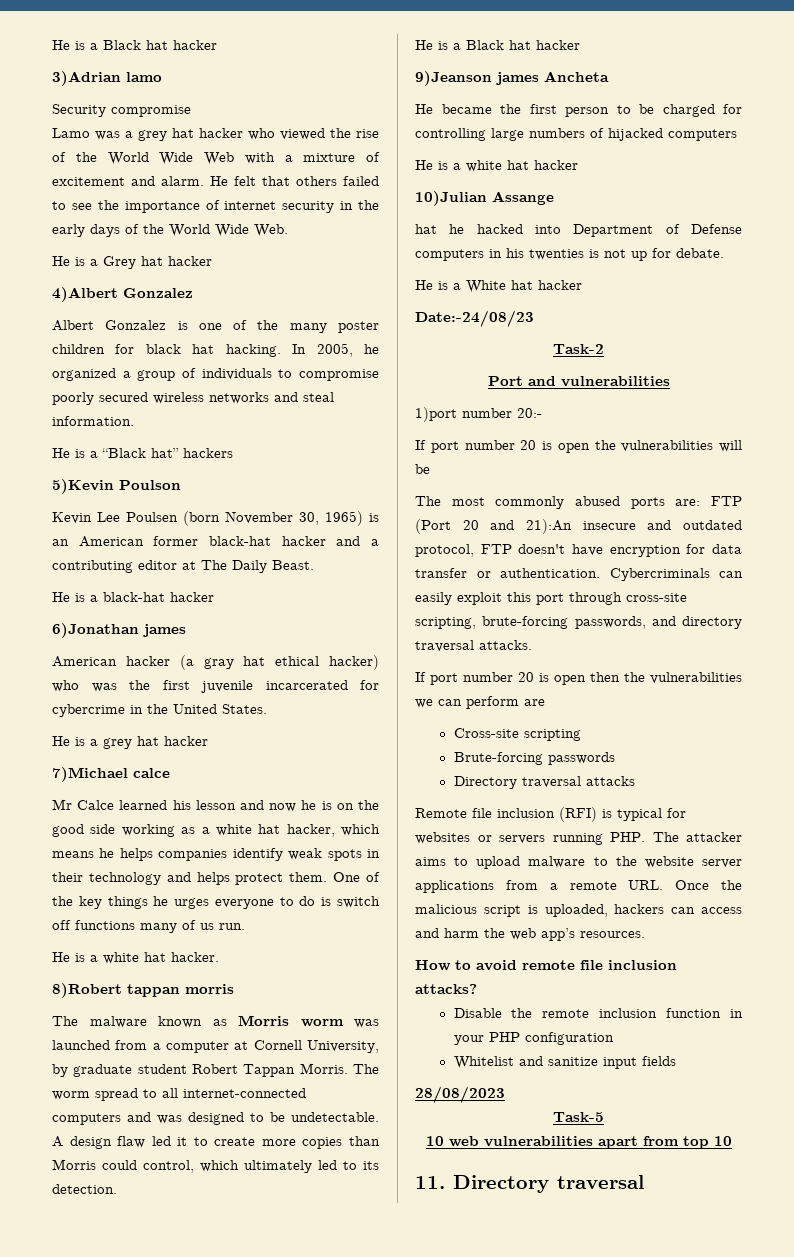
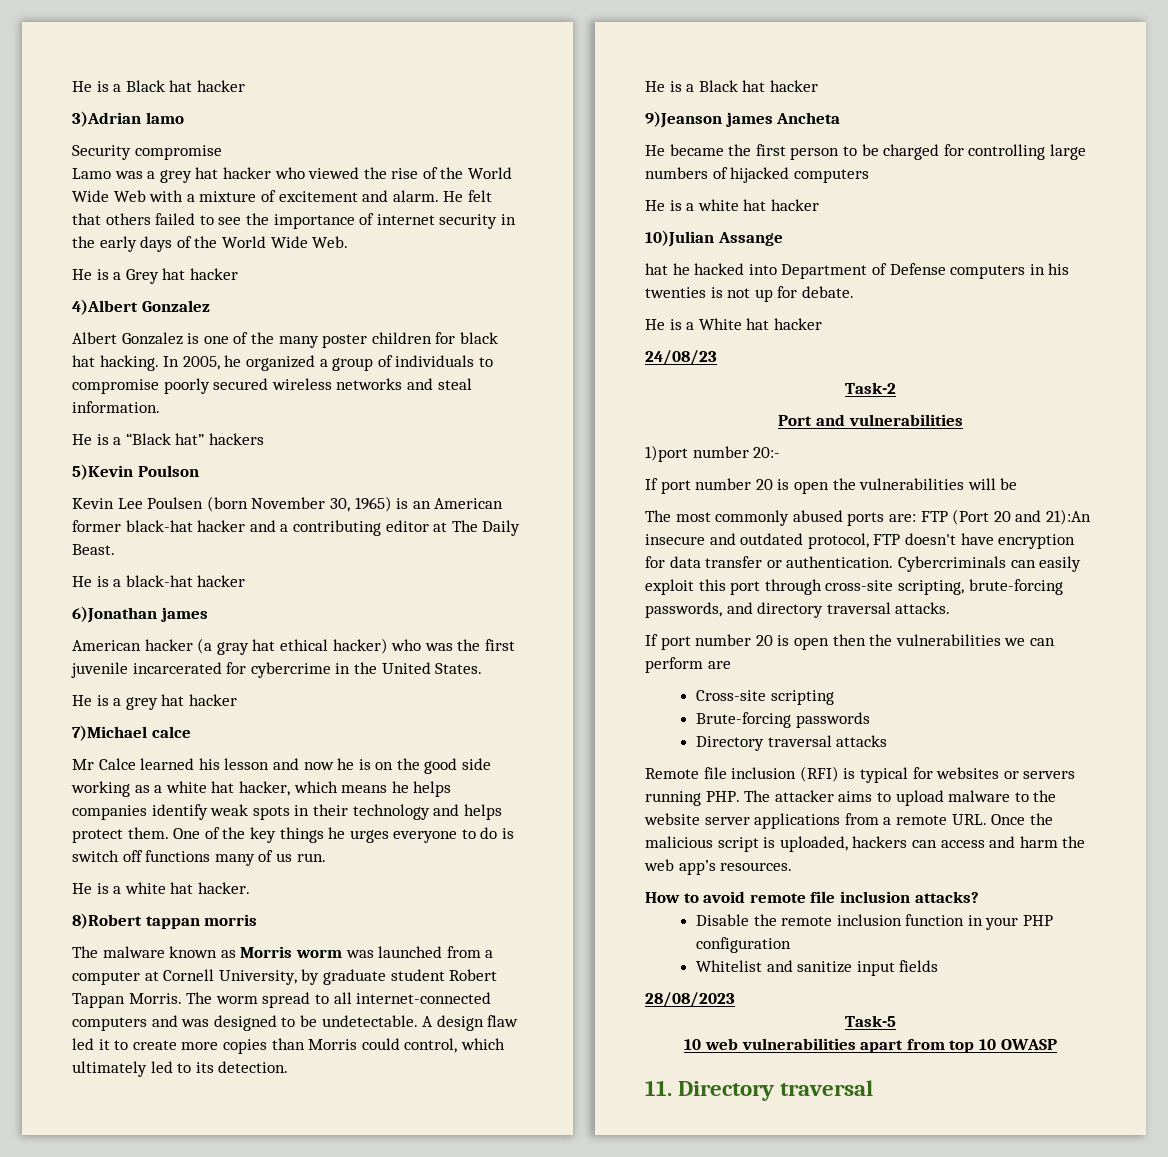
- Date:-24/08/23
+ 24/08/23
- 10 web vulnerabilities apart from top 10
+ 10 web vulnerabilities apart from top 10 OWASP

